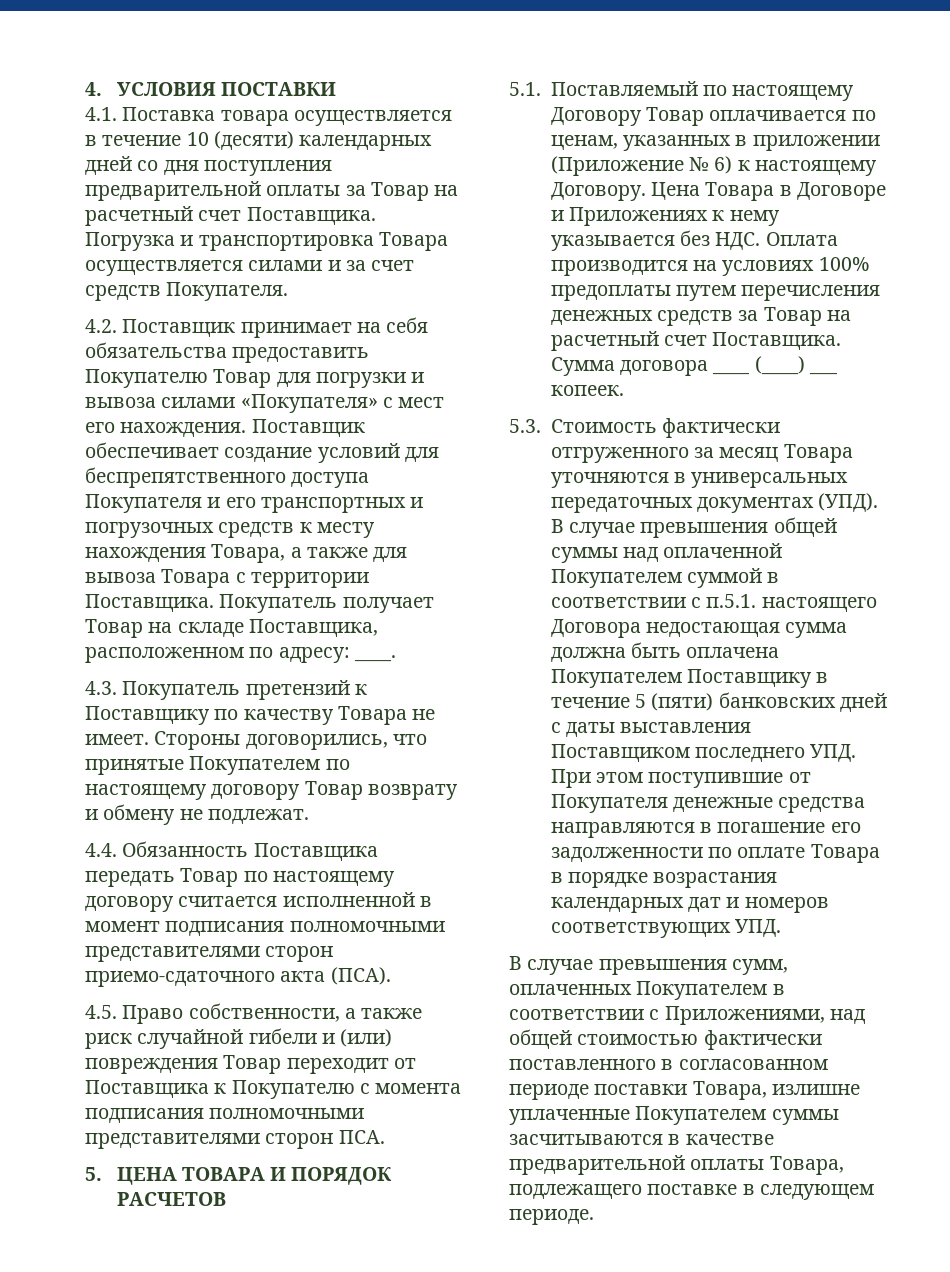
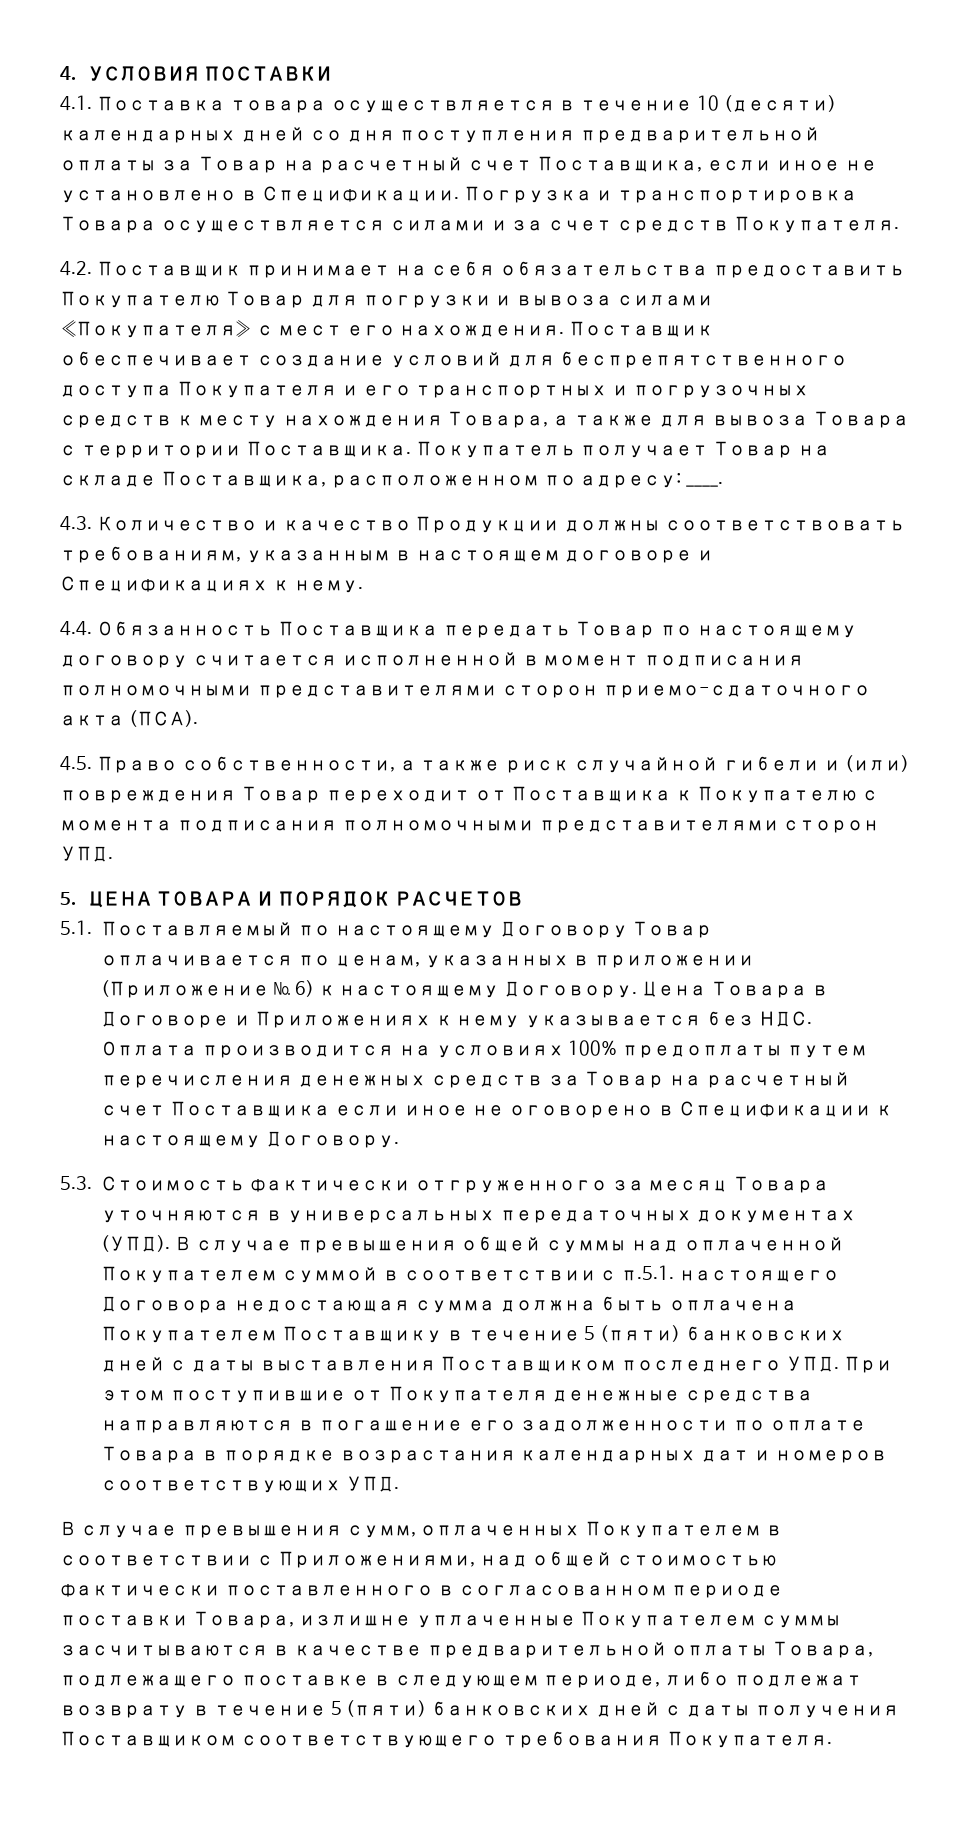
- 4.1. Поставка товара осуществляется в течение 10 (десяти) календарных дней со дня поступления предварительной оплаты за Товар на расчетный счет Поставщика.
+ 4.1. Поставка товара осуществляется в течение 10 (десяти) календарных дней со дня поступления предварительной оплаты за Товар на расчетный счет Поставщика, если иное не установлено в Спецификации.
- 4.3. Покупатель претензий к Поставщику по качеству Товара не имеет. Стороны договорились, что принятые Покупателем по настоящему договору Товар возврату и обмену не подлежат.
+ 4.3. Количество и качество Продукции должны соответствовать требованиям, указанным в настоящем договоре и Спецификациях к нему.
- 4.5. Право собственности, а также риск случайной гибели и (или) повреждения Товар переходит от Поставщика к Покупателю с момента подписания полномочными представителями сторон ПСА.
+ 4.5. Право собственности, а также риск случайной гибели и (или) повреждения Товар переходит от Поставщика к Покупателю с момента подписания полномочными представителями сторон УПД.
- Цена Товара в Договоре и Приложениях к нему указывается без НДС. Оплата производится на условиях 100% предоплаты путем перечисления денежных средств за Товар на расчетный счет Поставщика. Сумма договора ____ (____) ___ копеек.
+ Цена Товара в Договоре и Приложениях к нему указывается без НДС. Оплата производится на условиях 100% предоплаты путем перечисления денежных средств за Товар на расчетный счет Поставщика если иное не оговорено в Спецификации к настоящему Договору.
- В случае превышения сумм, оплаченных Покупателем в соответствии с Приложениями, над общей стоимостью фактически поставленного в согласованном периоде поставки Товара, излишне уплаченные Покупателем суммы засчитываются в качестве предварительной оплаты Товара, подлежащего поставке в следующем периоде.
+ В случае превышения сумм, оплаченных Покупателем в соответствии с Приложениями, над общей стоимостью фактически поставленного в согласованном периоде поставки Товара, излишне уплаченные Покупателем суммы засчитываются в качестве предварительной оплаты Товара, подлежащего поставке в следующем периоде, либо подлежат возврату в течение 5 (пяти) банковских дней с даты получения Поставщиком соответствующего требования Покупателя.

